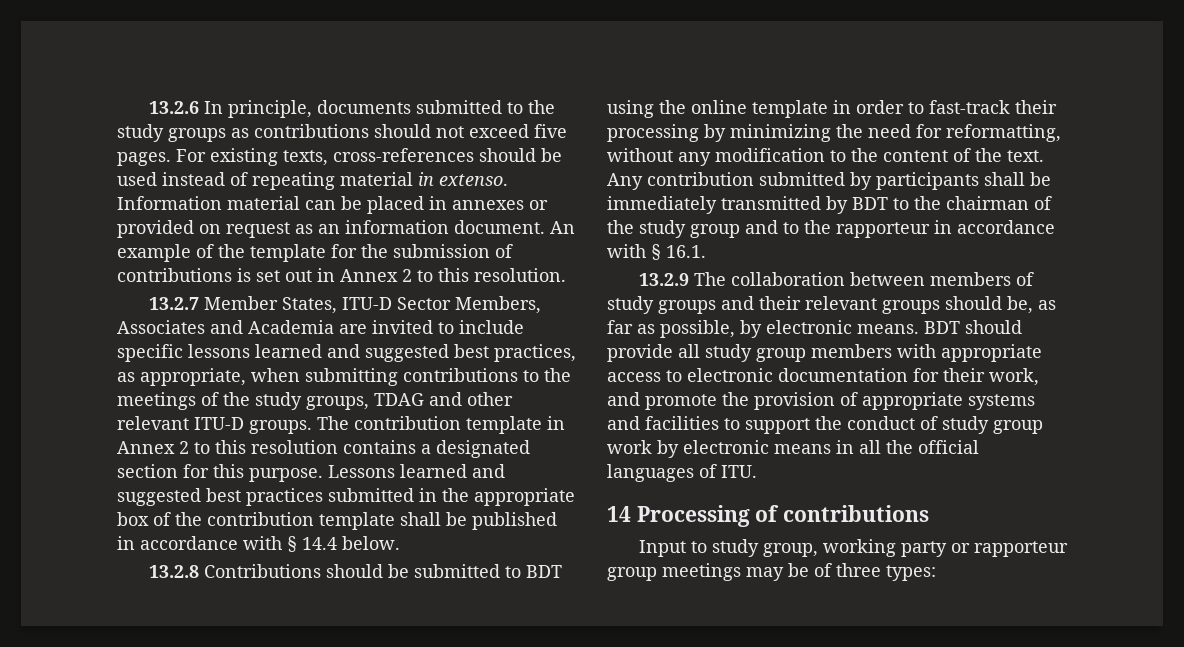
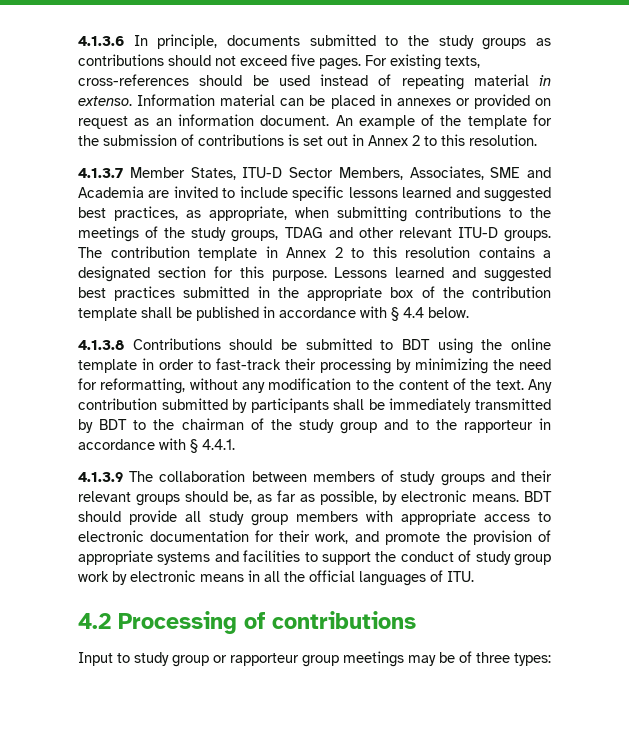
- 13.2.6 In principle, documents submitted to the study groups as contributions should not exceed five pages.
+ 4.1.3.6 In principle, documents submitted to the study groups as contributions should not exceed five pages.
- 13.2.7 Member States, ITU-D Sector Members, Associates and Academia are invited to include specific lessons learned and suggested best practices, as appropriate, when submitting contributions to the meetings of the study groups, TDAG and other relevant ITU-D groups.
+ 4.1.3.7 Member States, ITU-D Sector Members, Associates, SME and Academia are invited to include specific lessons learned and suggested best practices, as appropriate, when submitting contributions to the meetings of the study groups, TDAG and other relevant ITU-D groups.
- Lessons learned and suggested best practices submitted in the appropriate box of the contribution template shall be published in accordance with § 14.4 below.
+ Lessons learned and suggested best practices submitted in the appropriate box of the contribution template shall be published in accordance with § 4.4 below.
- 13.2.8 Contributions should be submitted to BDT using the online template in order to fast-track their processing by minimizing the need for reformatting, without any modification to the content of the text.
+ 4.1.3.8 Contributions should be submitted to BDT using the online template in order to fast-track their processing by minimizing the need for reformatting, without any modification to the content of the text.
- Any contribution submitted by participants shall be immediately transmitted by BDT to the chairman of the study group and to the rapporteur in accordance with § 16.1.
- 13.2.9 The collaboration between members of study groups and their relevant groups should be, as far as possible, by electronic means.
+ Any contribution submitted by participants shall be immediately transmitted by BDT to the chairman of the study group and to the rapporteur in accordance with § 4.4.1.
+ 4.1.3.9 The collaboration between members of study groups and their relevant groups should be, as far as possible, by electronic means.
- 14 Processing of contributions
+ 4.2 Processing of contributions
- Input to study group, working party or rapporteur group meetings may be of three types:
+ Input to study group or rapporteur group meetings may be of three types:

